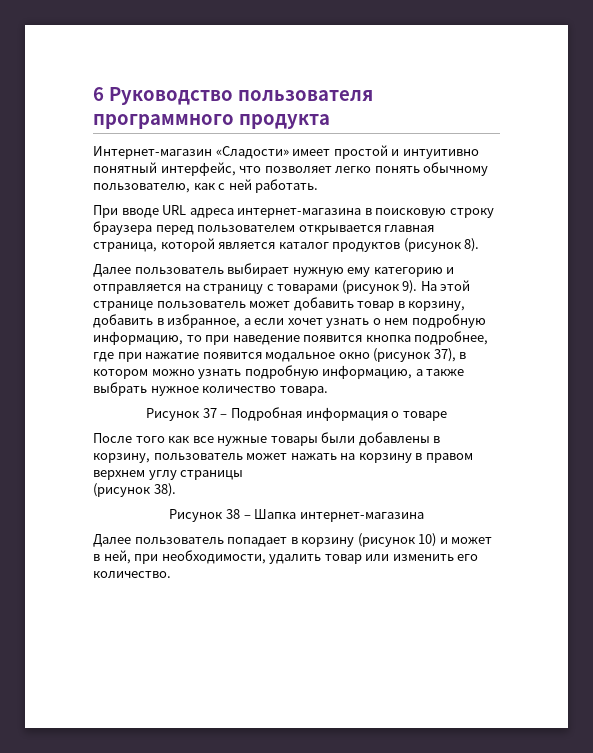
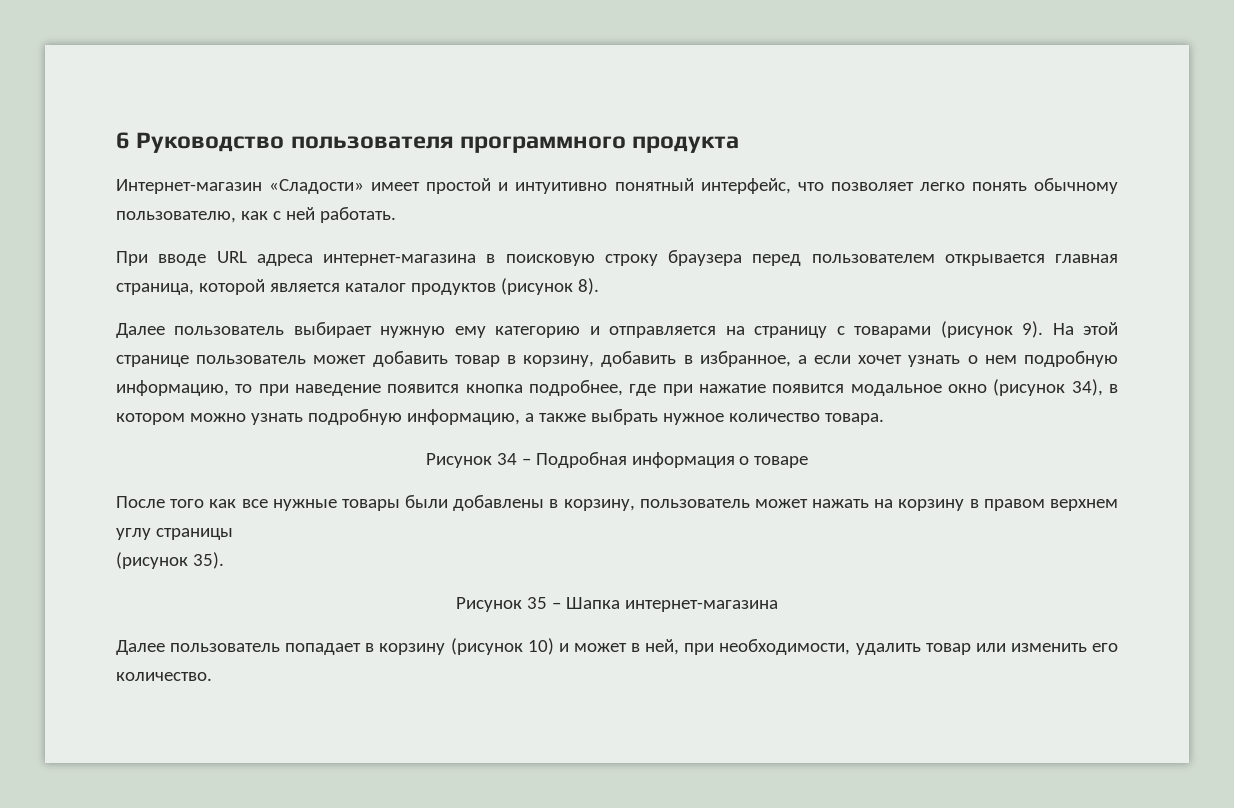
- На этой странице пользователь может добавить товар в корзину, добавить в избранное, а если хочет узнать о нем подробную информацию, то при наведение появится кнопка подробнее, где при нажатие появится модальное окно (рисунок 37), в котором можно узнать подробную информацию, а также выбрать нужное количество товара.
+ На этой странице пользователь может добавить товар в корзину, добавить в избранное, а если хочет узнать о нем подробную информацию, то при наведение появится кнопка подробнее, где при нажатие появится модальное окно (рисунок 34), в котором можно узнать подробную информацию, а также выбрать нужное количество товара.
- Рисунок 37 – Подробная информация о товаре
+ Рисунок 34 – Подробная информация о товаре
- (рисунок 38).
- Рисунок 38 – Шапка интернет-магазина
+ (рисунок 35).
+ Рисунок 35 – Шапка интернет-магазина

